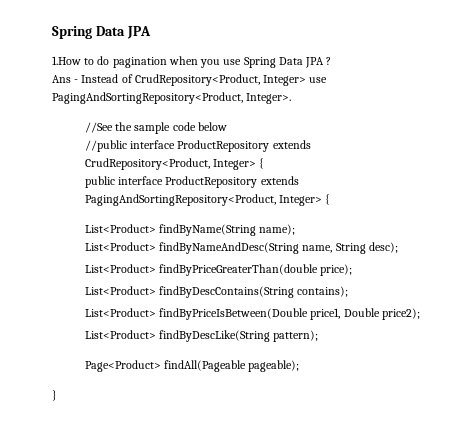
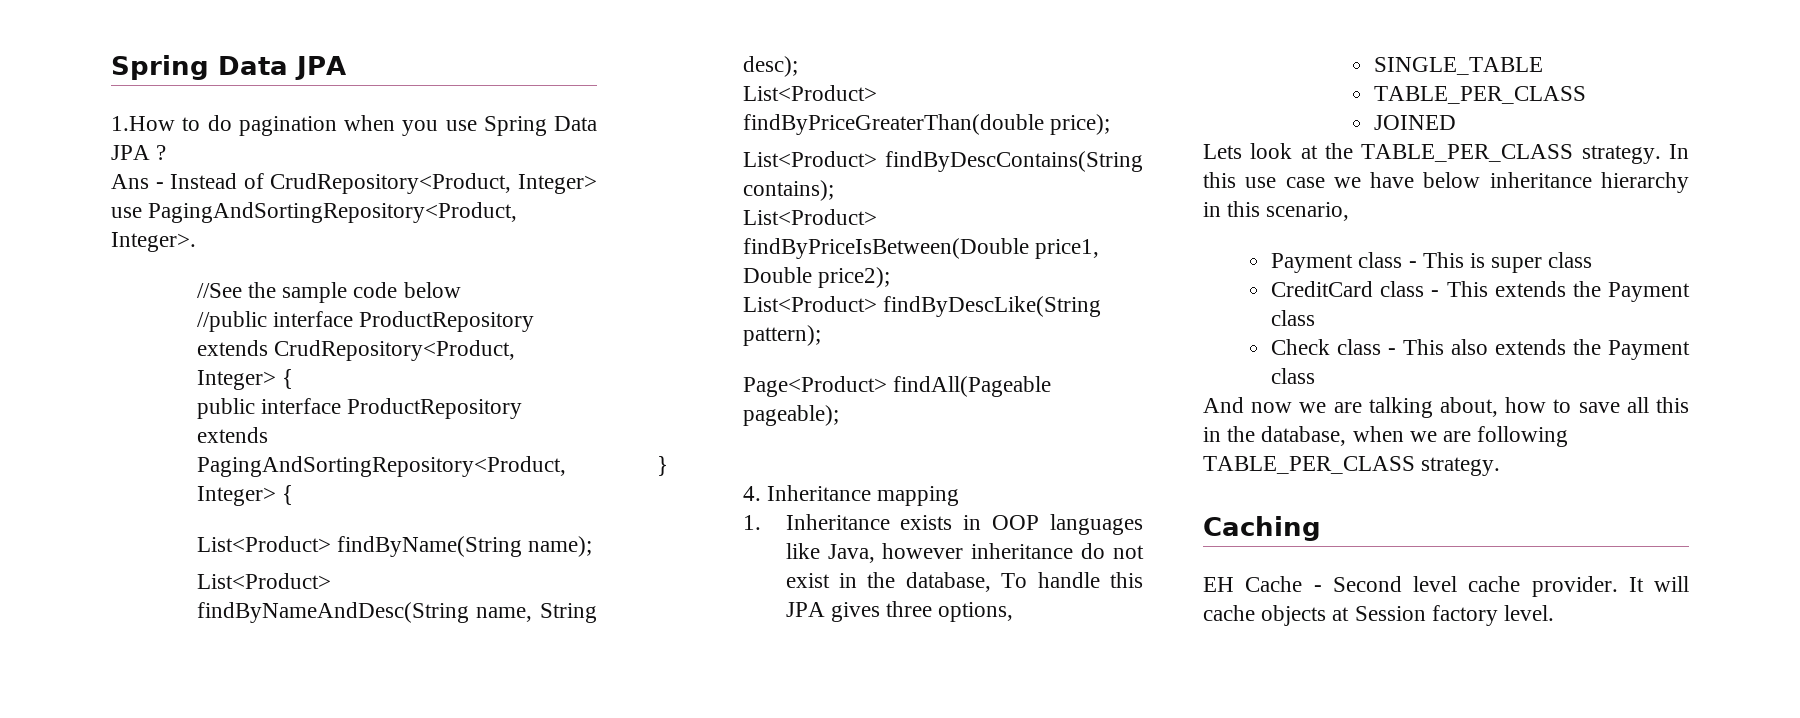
+ 4. Inheritance mapping
+ 1. Inheritance exists in OOP languages like Java, however inheritance do not exist in the database, To handle this JPA gives three options,
+ SINGLE_TABLE
+ TABLE_PER_CLASS
+ JOINED
+ Lets look at the TABLE_PER_CLASS strategy. In this use case we have below inheritance hierarchy in this scenario,
+ Payment class - This is super class
+ CreditCard class - This extends the Payment class
+ Check class - This also extends the Payment class
+ And now we are talking about, how to save all this in the database, when we are following TABLE_PER_CLASS strategy.
+ Caching
+ EH Cache - Second level cache provider. It will cache objects at Session factory level.

